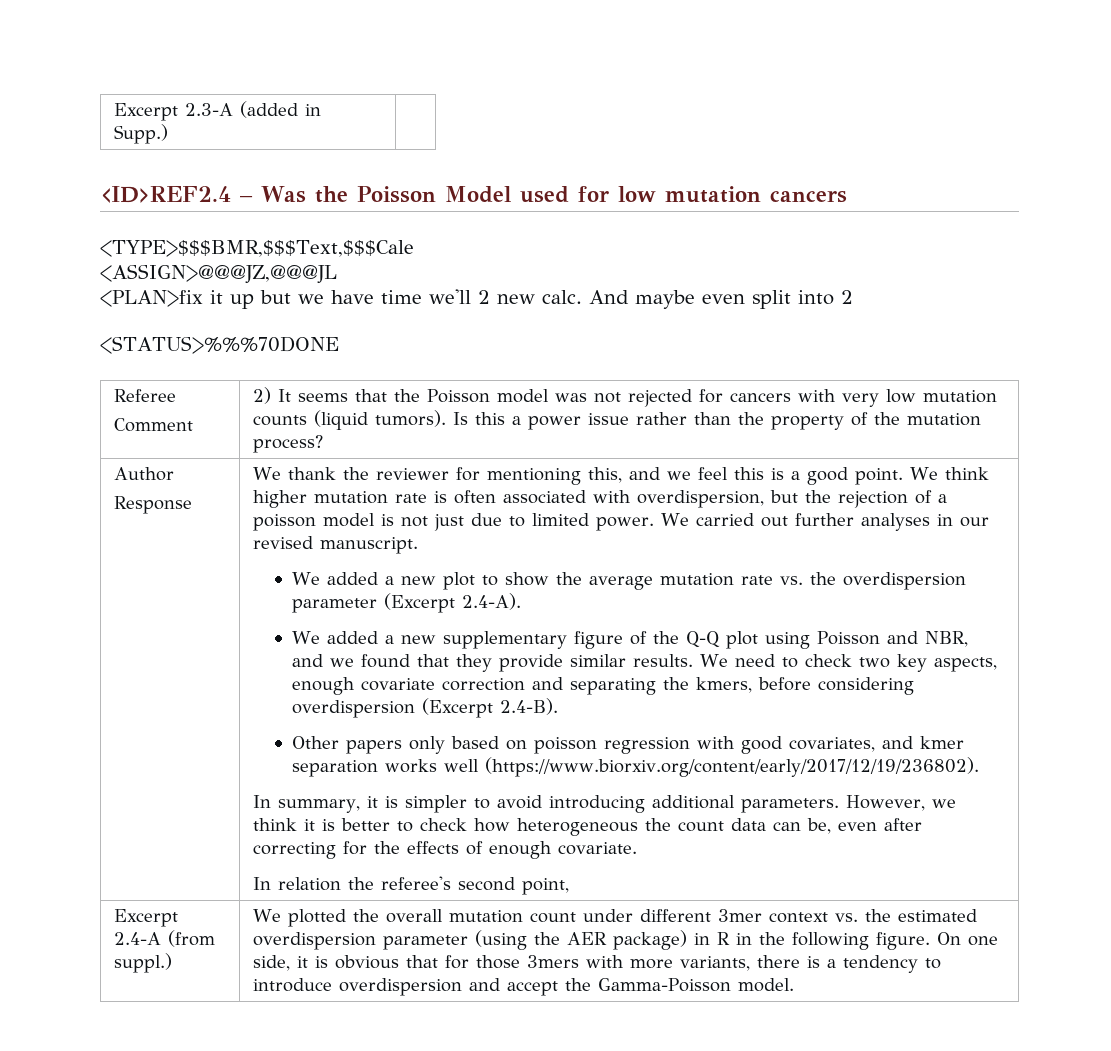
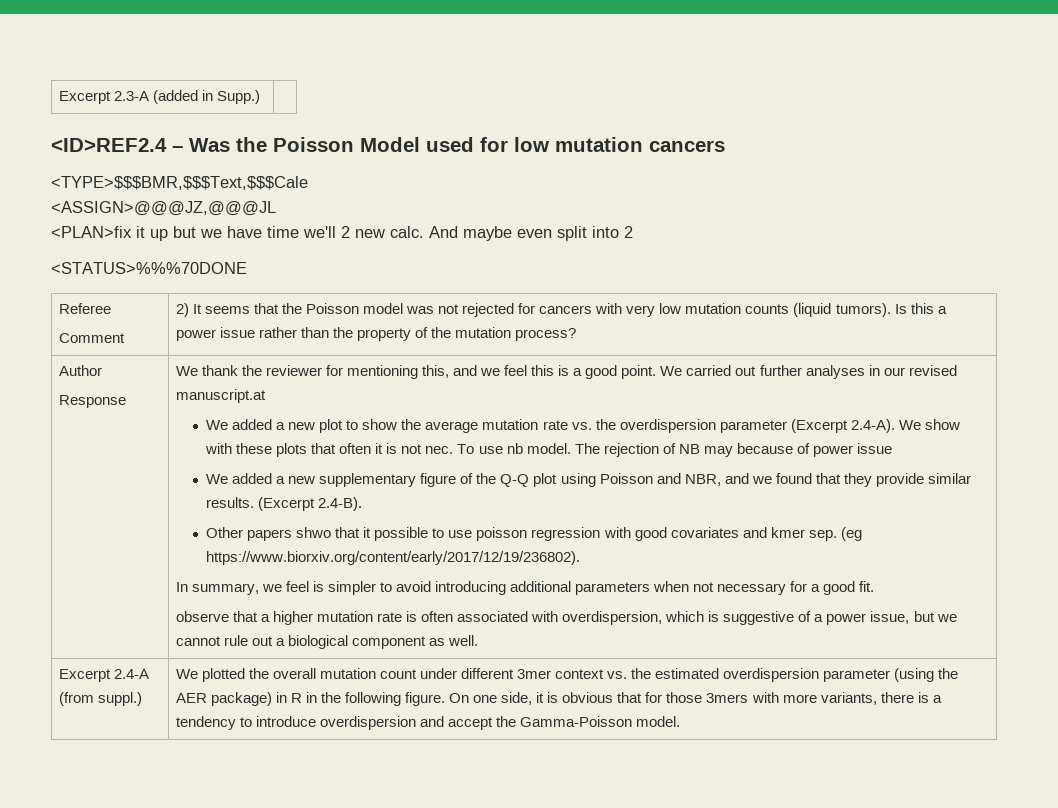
- We think higher mutation rate is often associated with overdispersion, but the rejection of a poisson model is not just due to limited power. We carried out further analyses in our revised manuscript.
+ We carried out further analyses in our revised manuscript.at
- We added a new plot to show the average mutation rate vs. the overdispersion parameter (Excerpt 2.4-A).
+ We added a new plot to show the average mutation rate vs. the overdispersion parameter (Excerpt 2.4-A). We show with these plots that often it is not nec. To use nb model. The rejection of NB may because of power issue
- We need to check two key aspects, enough covariate correction and separating the kmers, before considering overdispersion (Excerpt 2.4-B).
- Other papers only based on poisson regression with good covariates, and kmer separation works well (https://www.biorxiv.org/content/early/2017/12/19/236802).
+ (Excerpt 2.4-B).
+ Other papers shwo that it possible to use poisson regression with good covariates and kmer sep. (eg https://www.biorxiv.org/content/early/2017/12/19/236802).
- In summary, it is simpler to avoid introducing additional parameters. However, we think it is better to check how heterogeneous the count data can be, even after correcting for the effects of enough covariate.
- In relation the referee's second point,
+ In summary, we feel is simpler to avoid introducing additional parameters when not necessary for a good fit.
+ observe that a higher mutation rate is often associated with overdispersion, which is suggestive of a power issue, but we cannot rule out a biological component as well.

